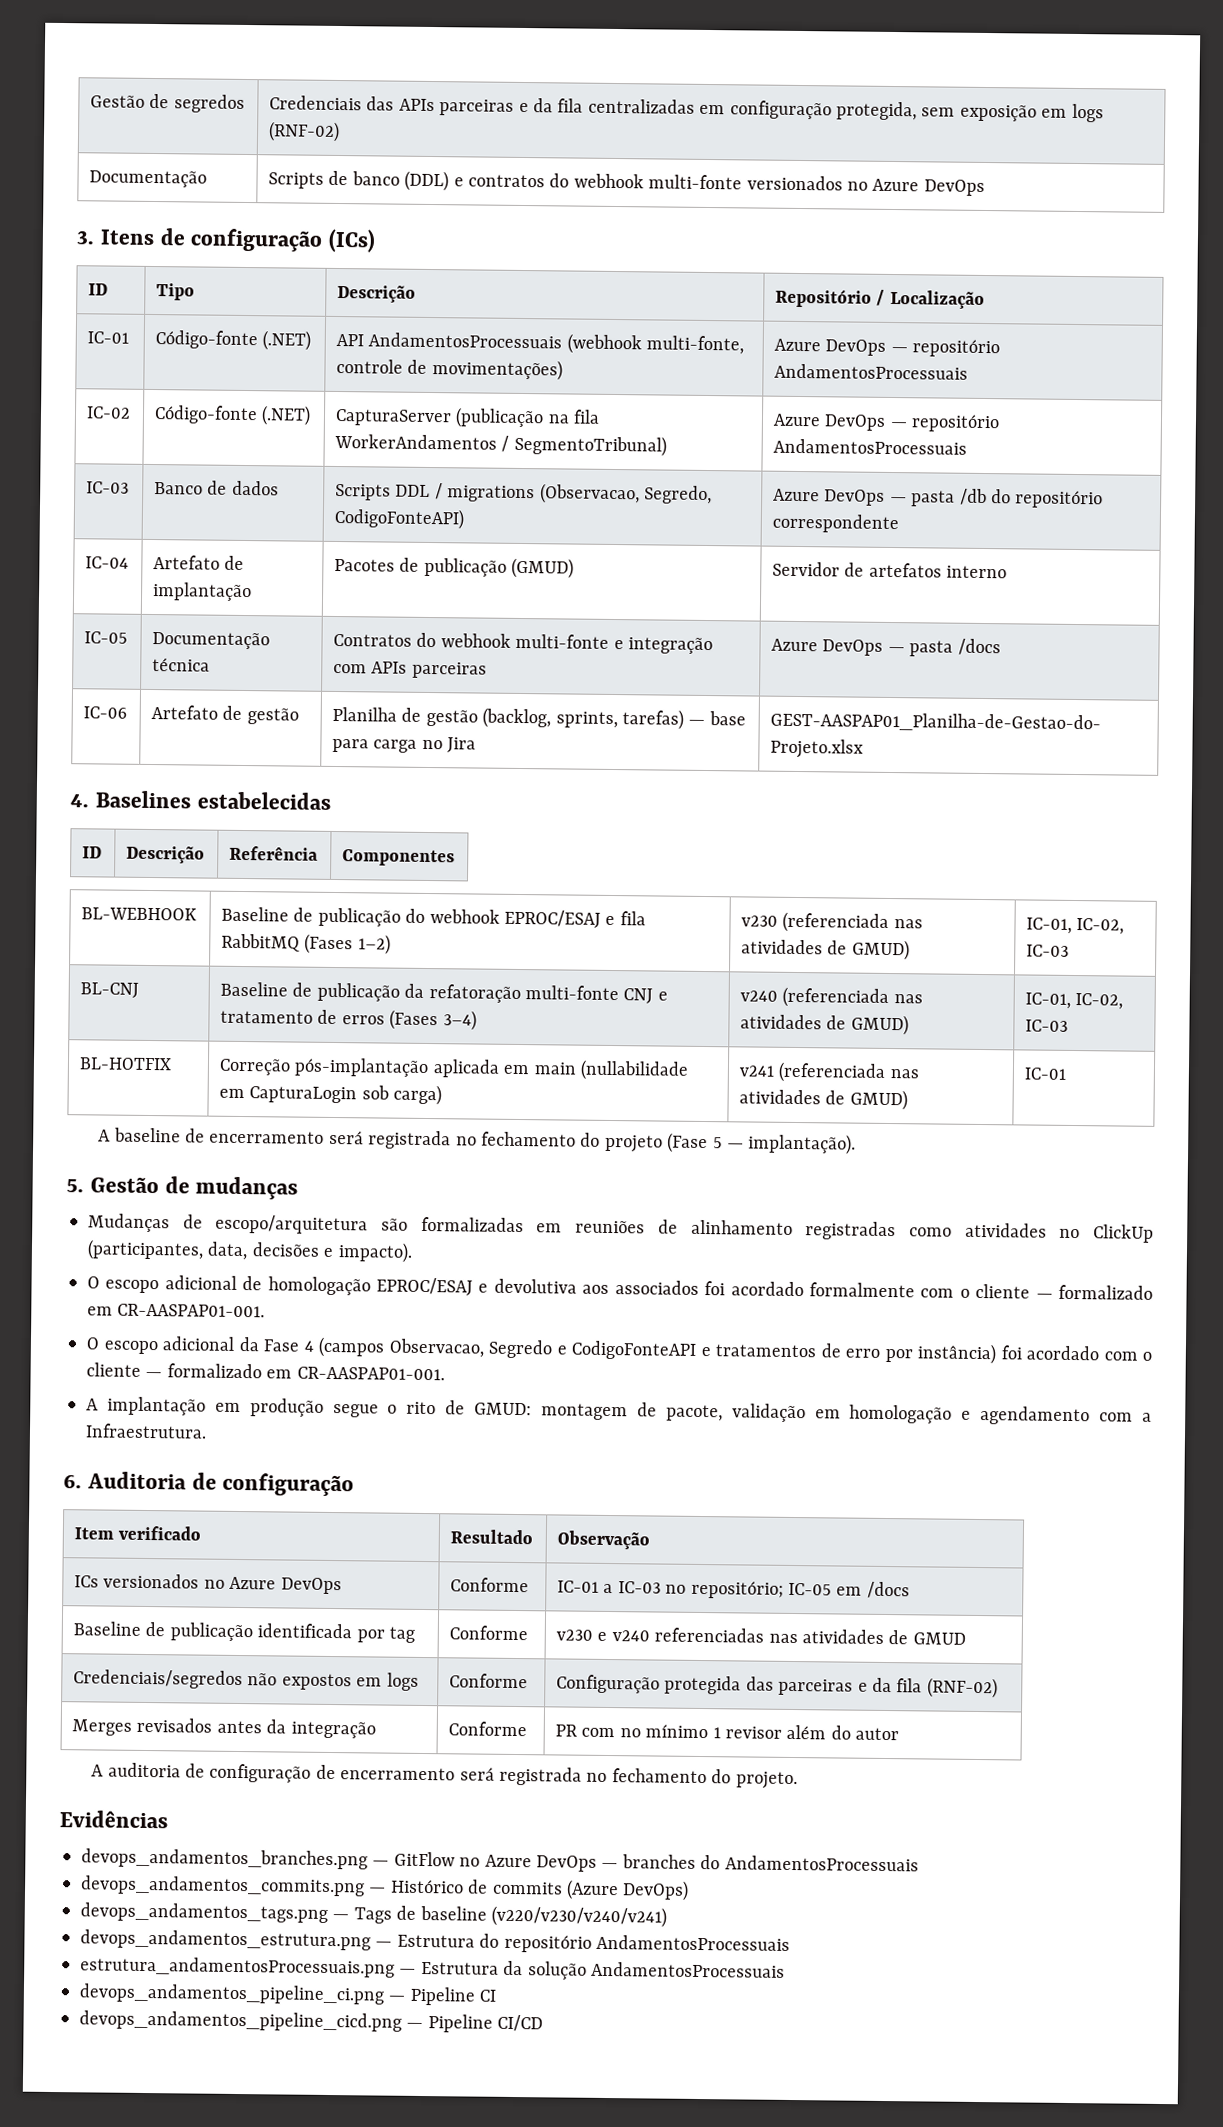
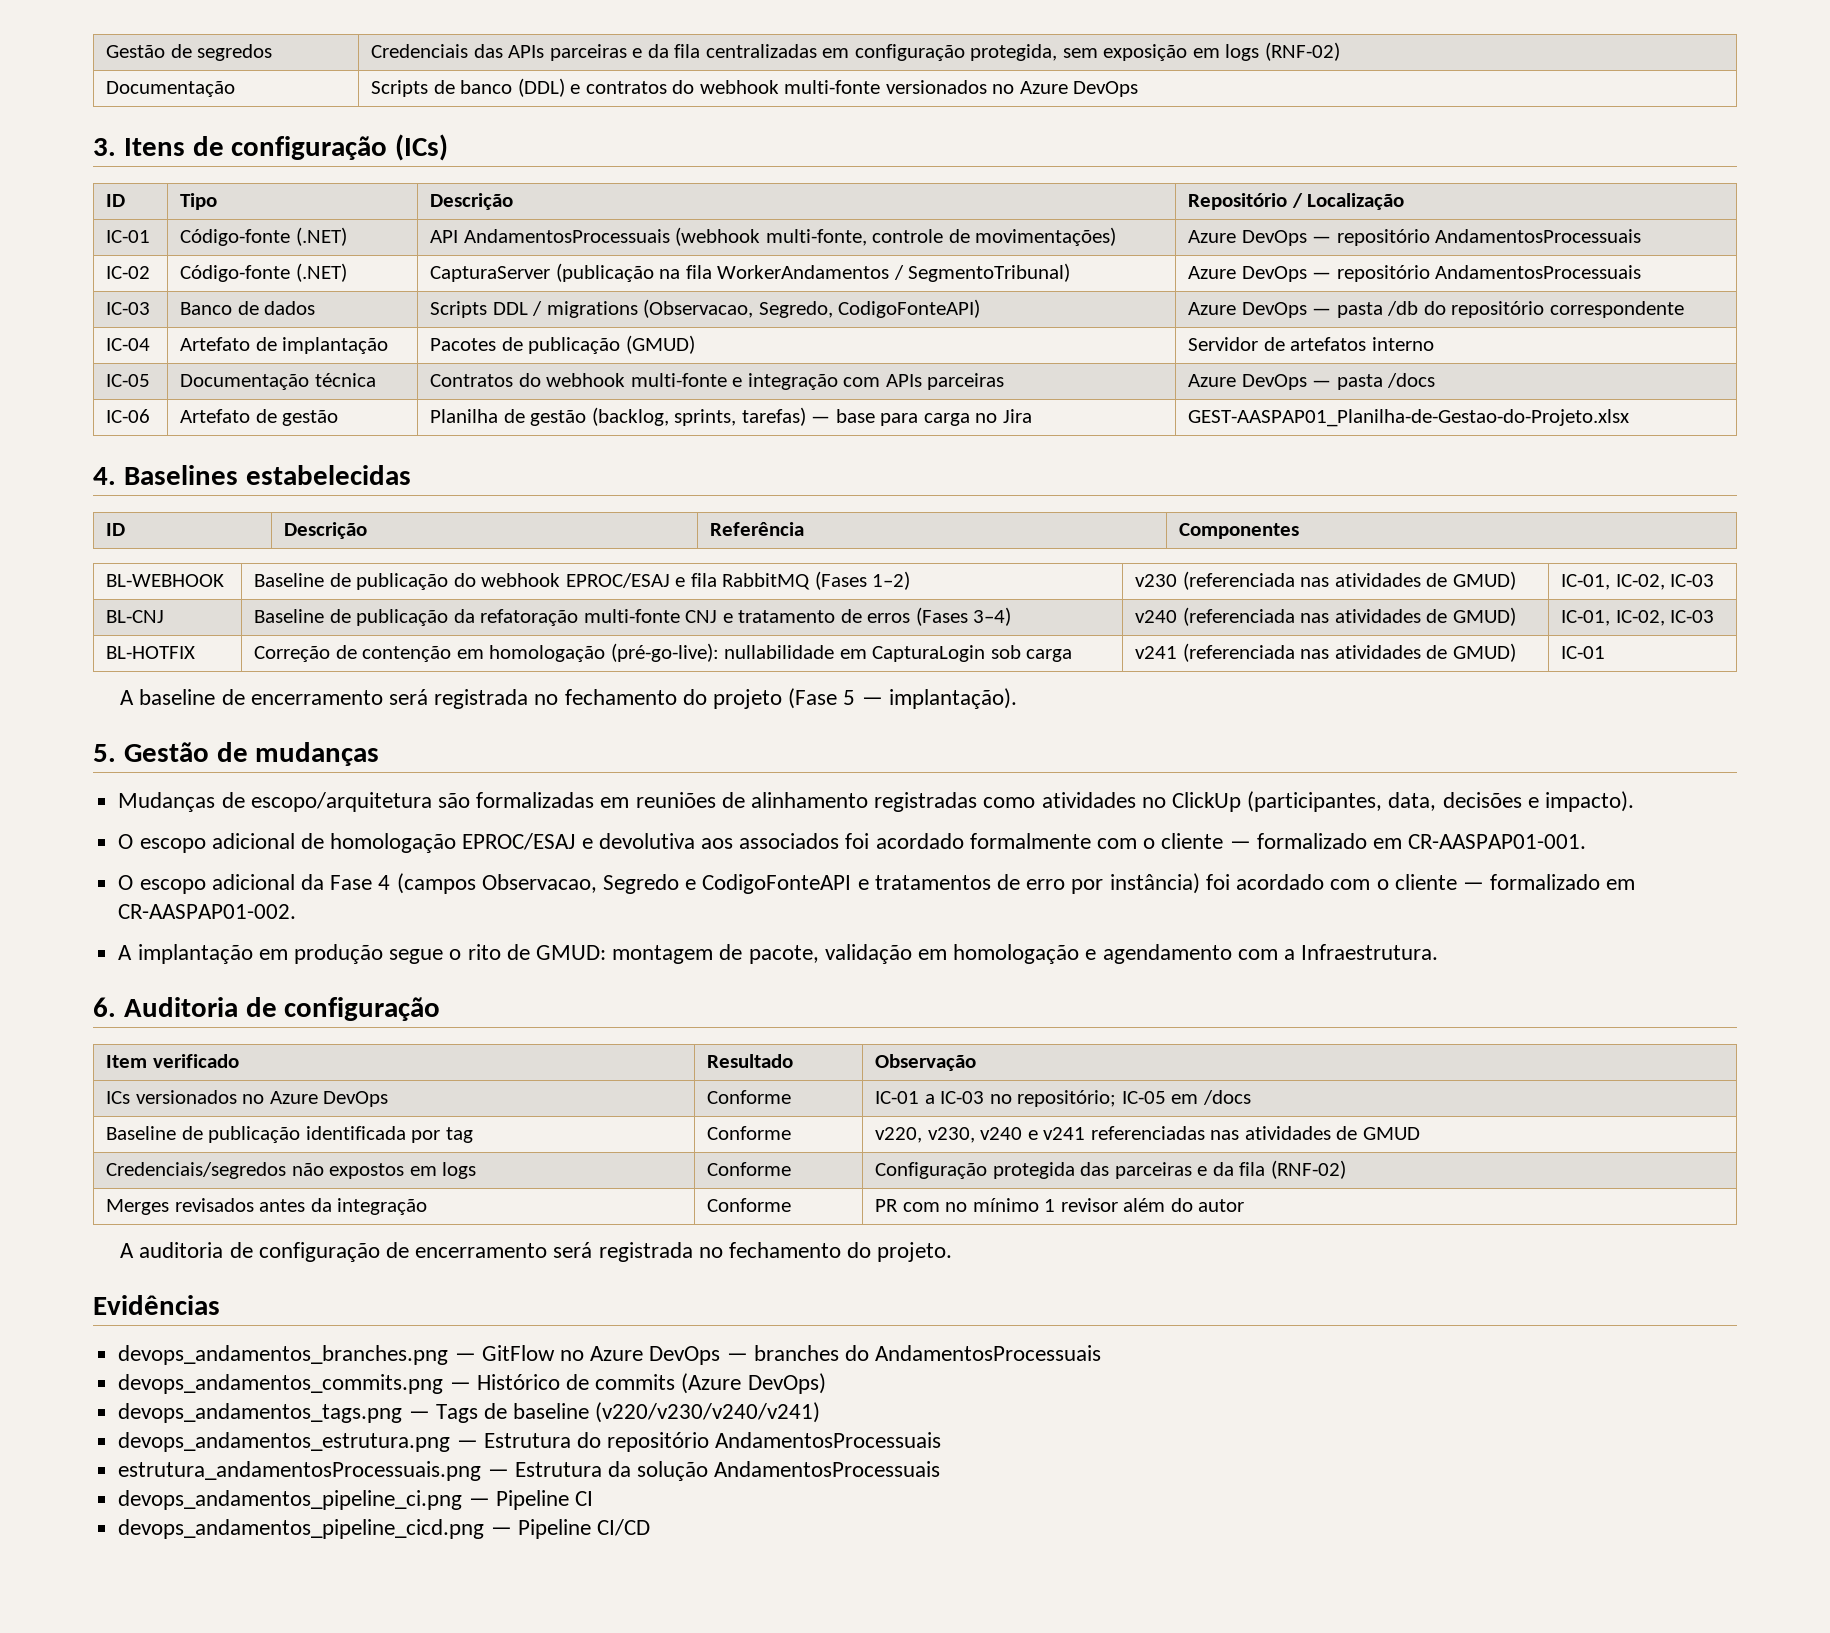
- BL-HOTFIX | Correção pós-implantação aplicada em main (nullabilidade em CapturaLogin sob carga) | v241 (referenciada nas atividades de GMUD) | IC-01
+ BL-HOTFIX | Correção de contenção em homologação (pré-go-live): nullabilidade em CapturaLogin sob carga | v241 (referenciada nas atividades de GMUD) | IC-01
- O escopo adicional da Fase 4 (campos Observacao, Segredo e CodigoFonteAPI e tratamentos de erro por instância) foi acordado com o cliente — formalizado em CR-AASPAP01-001.
+ O escopo adicional da Fase 4 (campos Observacao, Segredo e CodigoFonteAPI e tratamentos de erro por instância) foi acordado com o cliente — formalizado em CR-AASPAP01-002.
- Baseline de publicação identificada por tag | Conforme | v230 e v240 referenciadas nas atividades de GMUD
+ Baseline de publicação identificada por tag | Conforme | v220, v230, v240 e v241 referenciadas nas atividades de GMUD

